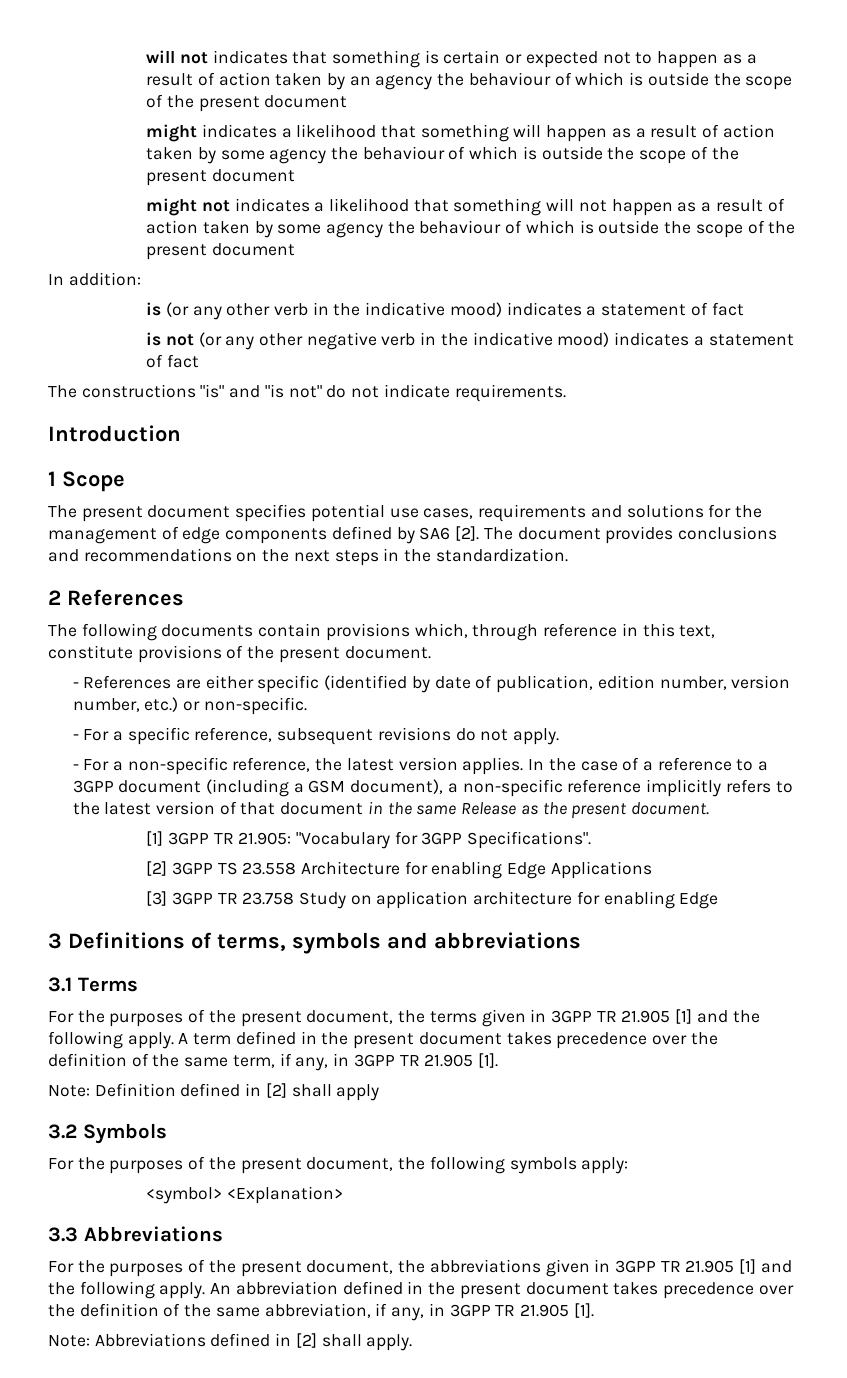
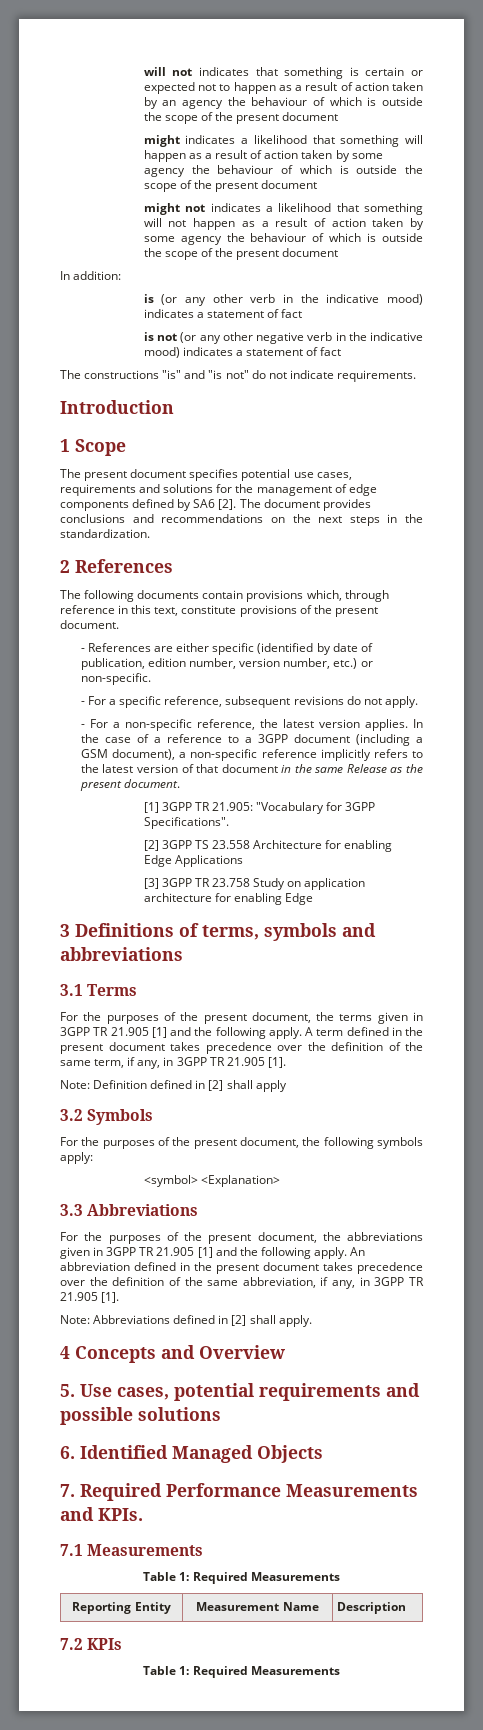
+ 4 Concepts and Overview
+ 5. Use cases, potential requirements and possible solutions
+ 6. Identified Managed Objects
+ 7. Required Performance Measurements and KPIs.
+ 7.1 Measurements
+ Table 1: Required Measurements
+ Reporting Entity | Measurement Name | Description
+ 7.2 KPIs
+ Table 1: Required Measurements

